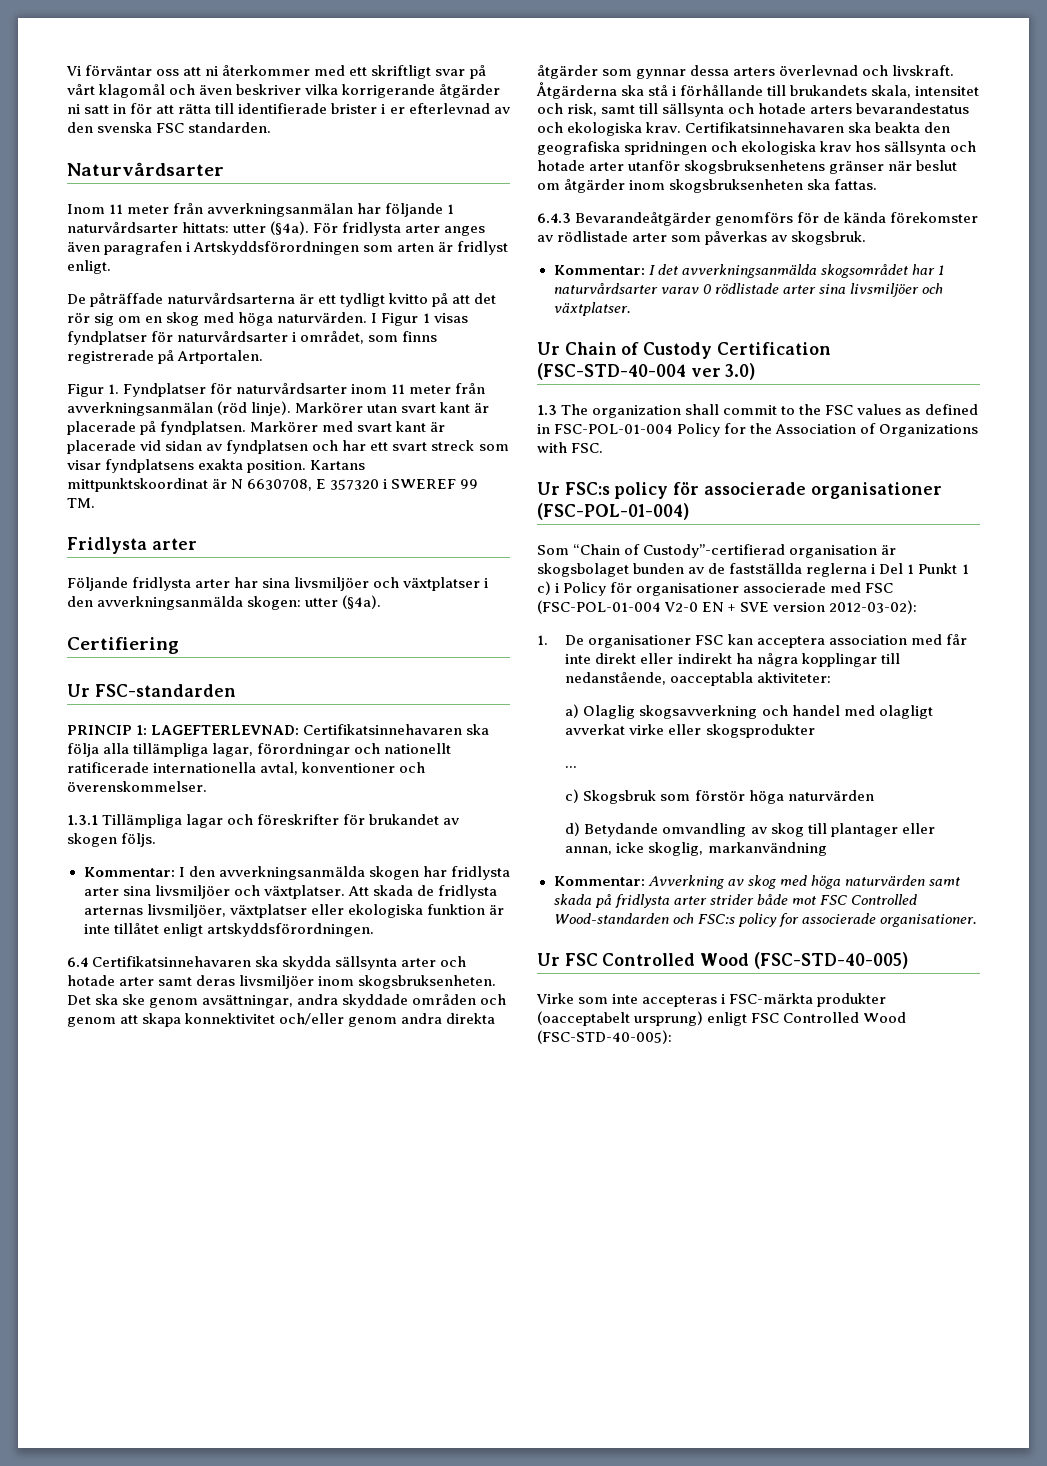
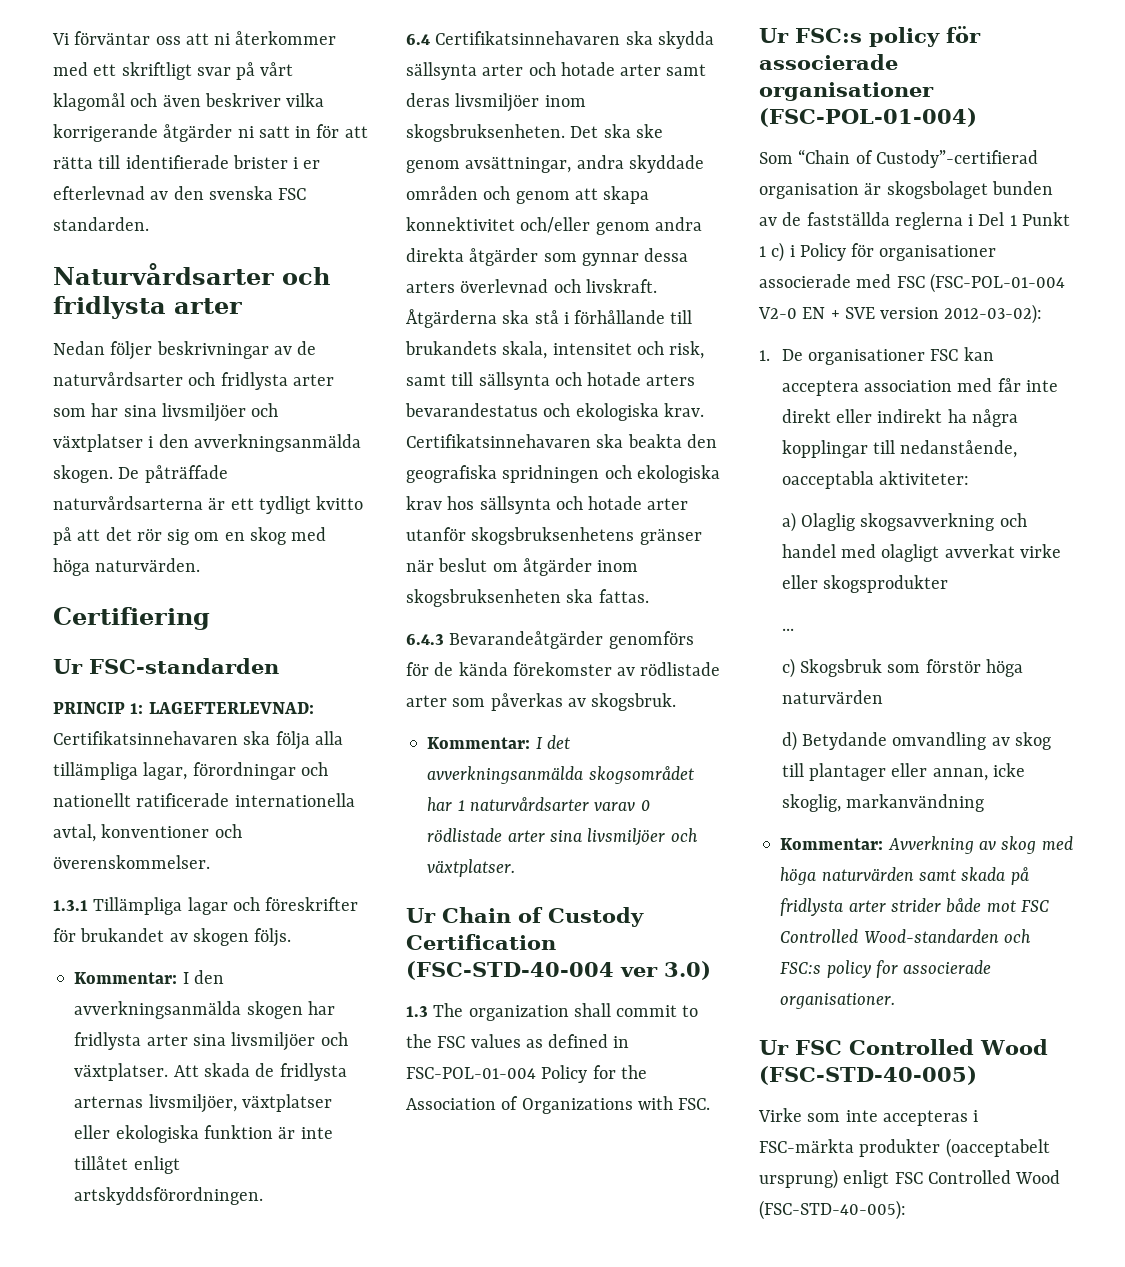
- Naturvårdsarter
- Inom 11 meter från avverkningsanmälan har följande 1 naturvårdsarter hittats: utter (§4a). För fridlysta arter anges även paragrafen i Artskyddsförordningen som arten är fridlyst enligt.
- De påträffade naturvårdsarterna är ett tydligt kvitto på att det rör sig om en skog med höga naturvärden. I Figur 1 visas fyndplatser för naturvårdsarter i området, som finns registrerade på Artportalen.
- Figur 1. Fyndplatser för naturvårdsarter inom 11 meter från avverkningsanmälan (röd linje). Markörer utan svart kant är placerade på fyndplatsen. Markörer med svart kant är placerade vid sidan av fyndplatsen och har ett svart streck som visar fyndplatsens exakta position. Kartans mittpunktskoordinat är N 6630708, E 357320 i SWEREF 99 TM.
- Fridlysta arter
- Följande fridlysta arter har sina livsmiljöer och växtplatser i den avverkningsanmälda skogen: utter (§4a).
+ Naturvårdsarter och fridlysta arter
+ Nedan följer beskrivningar av de naturvårdsarter och fridlysta arter som har sina livsmiljöer och växtplatser i den avverkningsanmälda skogen. De påträffade naturvårdsarterna är ett tydligt kvitto på att det rör sig om en skog med höga naturvärden.

